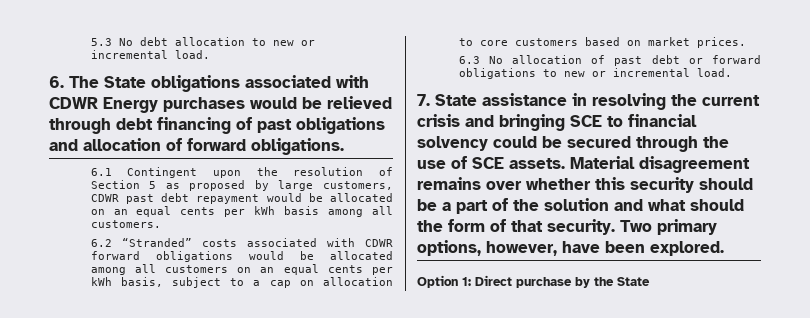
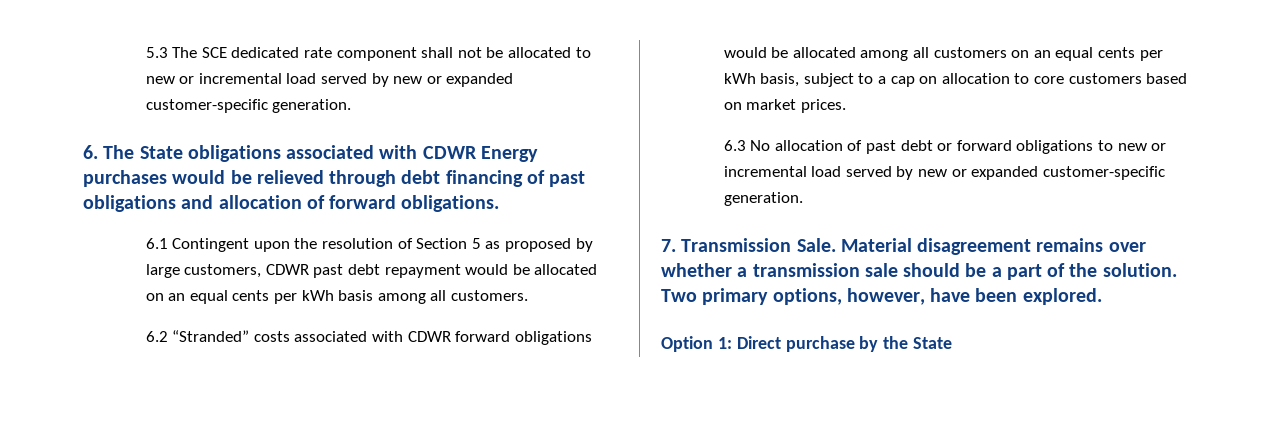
- 5.3 No debt allocation to new or incremental load.
+ 5.3 The SCE dedicated rate component shall not be allocated to new or incremental load served by new or expanded customer-specific generation.
- 6.3 No allocation of past debt or forward obligations to new or incremental load.
- 7. State assistance in resolving the current crisis and bringing SCE to financial solvency could be secured through the use of SCE assets.
+ 6.3 No allocation of past debt or forward obligations to new or incremental load served by new or expanded customer-specific generation.
+ 7. Transmission Sale.
- Material disagreement remains over whether this security should be a part of the solution and what should the form of that security.
+ Material disagreement remains over whether a transmission sale should be a part of the solution.

